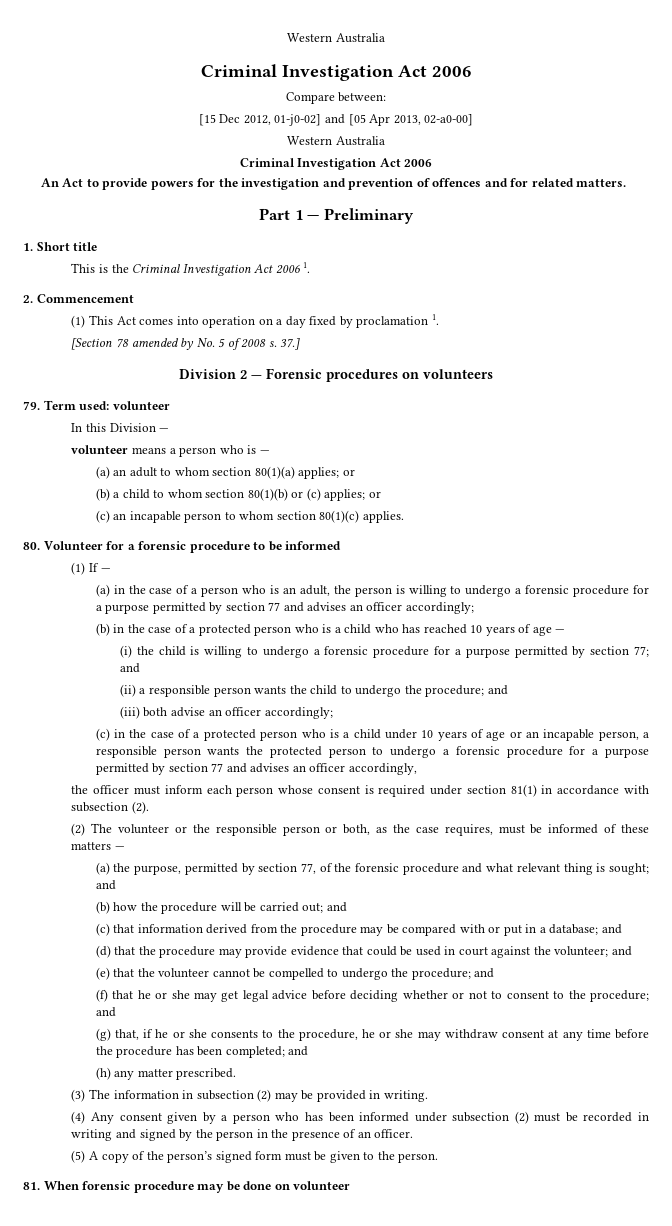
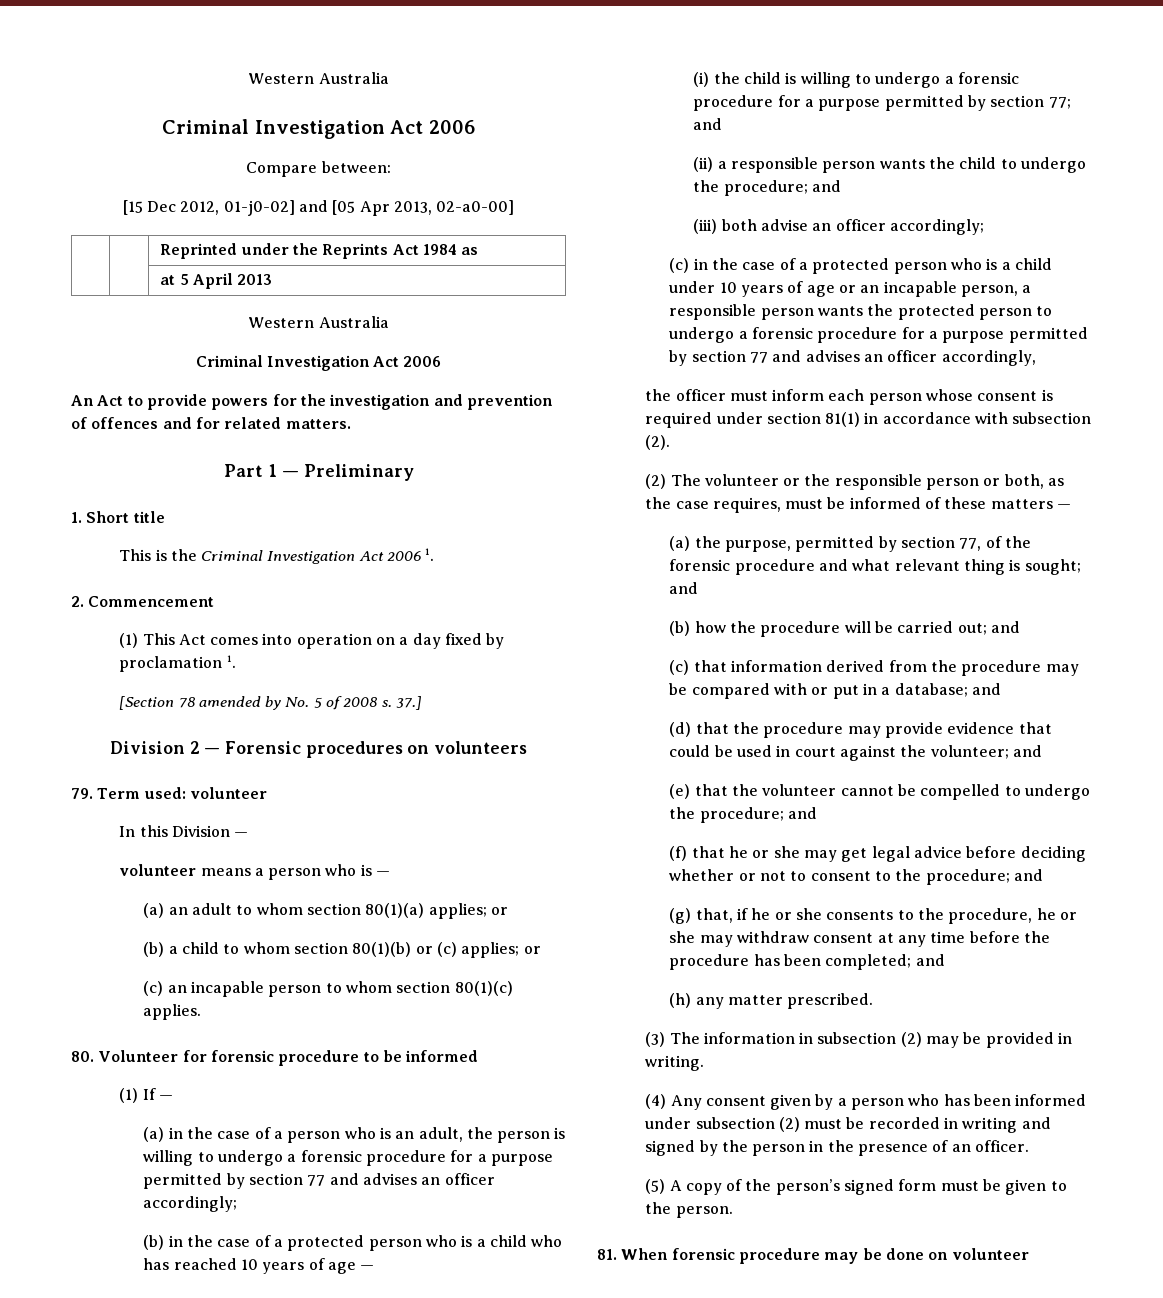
+ | | Reprinted under the Reprints Act 1984 as
+ | | at 5 April 2013
- 80. Volunteer for a forensic procedure to be informed
+ 80. Volunteer for forensic procedure to be informed

